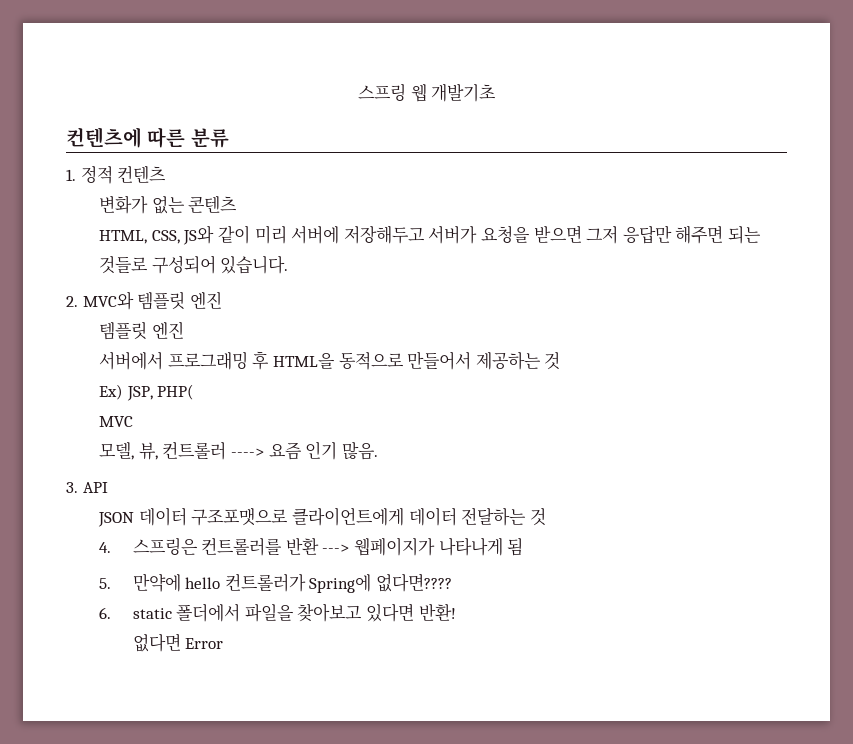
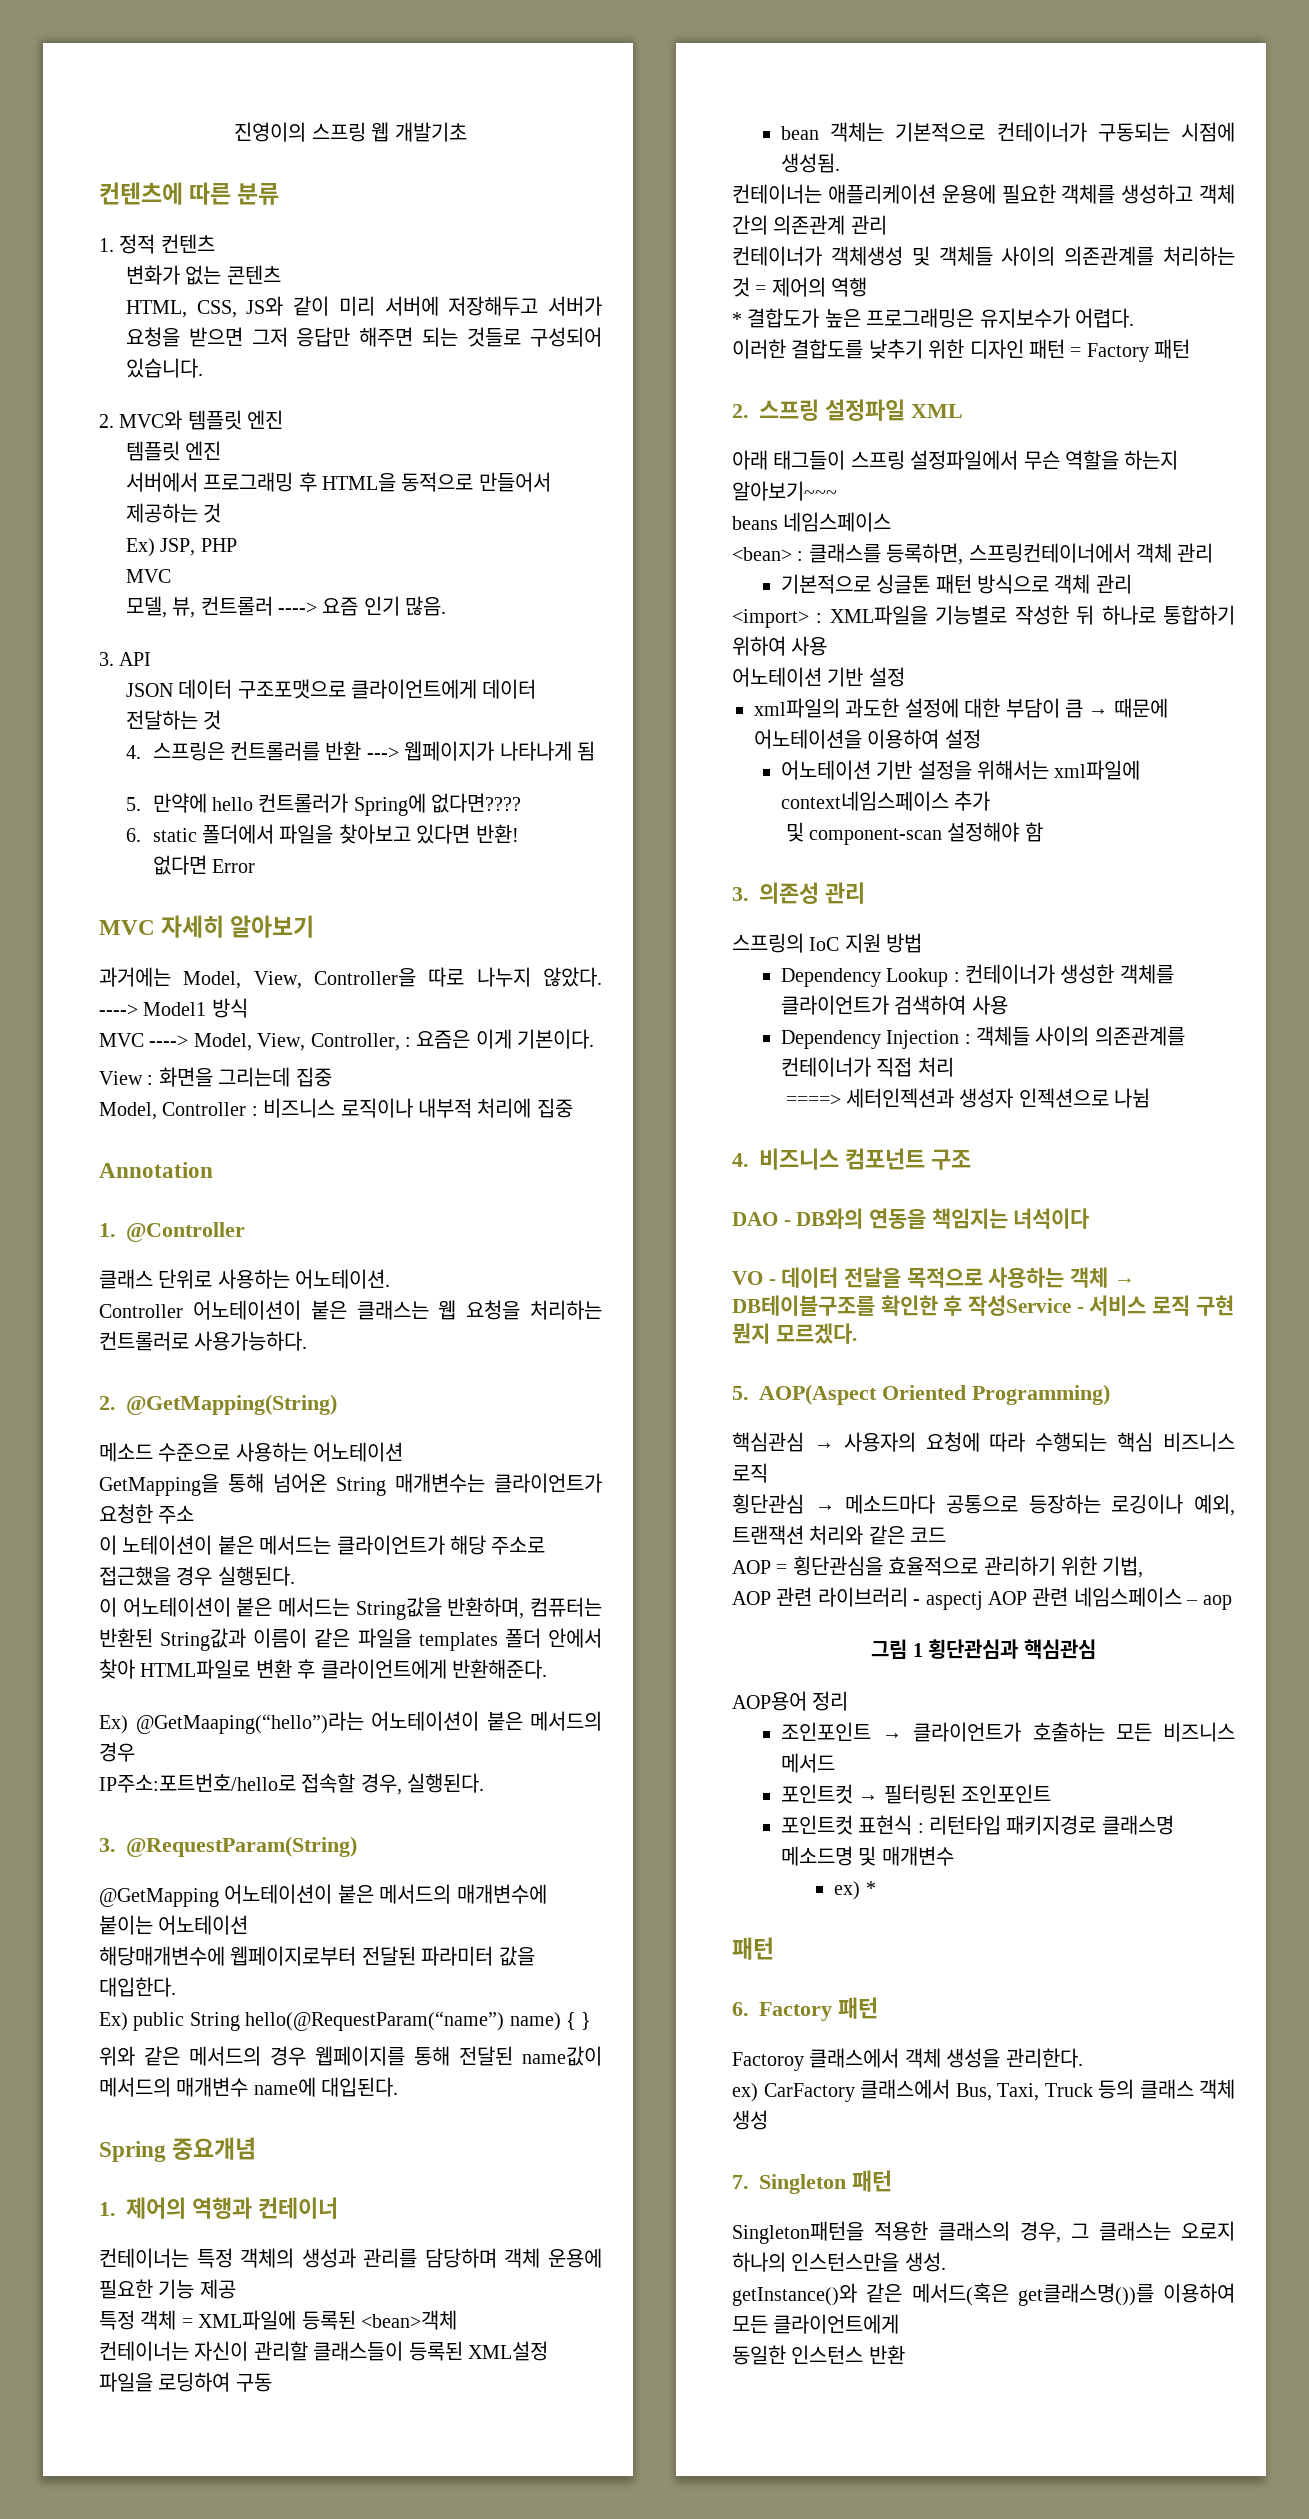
- 스프링 웹 개발기초
+ 진영이의 스프링 웹 개발기초
- Ex) JSP, PHP(
+ Ex) JSP, PHP
+ MVC 자세히 알아보기
+ 과거에는 Model, View, Controller을 따로 나누지 않았다. ----> Model1 방식
+ MVC ----> Model, View, Controller, : 요즘은 이게 기본이다.
+ View : 화면을 그리는데 집중
+ Model, Controller : 비즈니스 로직이나 내부적 처리에 집중
+ Annotation
+ 1. @Controller
+ 클래스 단위로 사용하는 어노테이션.
+ Controller 어노테이션이 붙은 클래스는 웹 요청을 처리하는 컨트롤러로 사용가능하다.
+ 2. @GetMapping(String)
+ 메소드 수준으로 사용하는 어노테이션
+ GetMapping을 통해 넘어온 String 매개변수는 클라이언트가 요청한 주소
+ 이 노테이션이 붙은 메서드는 클라이언트가 해당 주소로 접근했을 경우 실행된다.
+ 이 어노테이션이 붙은 메서드는 String값을 반환하며, 컴퓨터는 반환된 String값과 이름이 같은 파일을 templates 폴더 안에서 찾아 HTML파일로 변환 후 클라이언트에게 반환해준다.
+ Ex) @GetMaaping(“hello”)라는 어노테이션이 붙은 메서드의 경우
+ IP주소:포트번호/hello로 접속할 경우, 실행된다.
+ 3. @RequestParam(String)
+ @GetMapping 어노테이션이 붙은 메서드의 매개변수에 붙이는 어노테이션
+ 해당매개변수에 웹페이지로부터 전달된 파라미터 값을 대입한다.
+ Ex) public String hello(@RequestParam(“name”) name) { }
+ 위와 같은 메서드의 경우 웹페이지를 통해 전달된 name값이 메서드의 매개변수 name에 대입된다.
+ Spring 중요개념
+ 1. 제어의 역행과 컨테이너
+ 컨테이너는 특정 객체의 생성과 관리를 담당하며 객체 운용에 필요한 기능 제공
+ 특정 객체 = XML파일에 등록된 <bean>객체
+ 컨테이너는 자신이 관리할 클래스들이 등록된 XML설정 파일을 로딩하여 구동
+ bean 객체는 기본적으로 컨테이너가 구동되는 시점에 생성됨.
+ 컨테이너는 애플리케이션 운용에 필요한 객체를 생성하고 객체 간의 의존관계 관리
+ 컨테이너가 객체생성 및 객체들 사이의 의존관계를 처리하는 것 = 제어의 역행
+ * 결합도가 높은 프로그래밍은 유지보수가 어렵다.
+ 이러한 결합도를 낮추기 위한 디자인 패턴 = Factory 패턴
+ 2. 스프링 설정파일 XML
+ 아래 태그들이 스프링 설정파일에서 무슨 역할을 하는지 알아보기~~~
+ beans 네임스페이스
+ <bean> : 클래스를 등록하면, 스프링컨테이너에서 객체 관리
+ 기본적으로 싱글톤 패턴 방식으로 객체 관리
+ <import> : XML파일을 기능별로 작성한 뒤 하나로 통합하기 위하여 사용
+ 어노테이션 기반 설정
+ xml파일의 과도한 설정에 대한 부담이 큼 → 때문에 어노테이션을 이용하여 설정
+ 어노테이션 기반 설정을 위해서는 xml파일에 context네임스페이스 추가
+ 및 component-scan 설정해야 함
+ 3. 의존성 관리
+ 스프링의 IoC 지원 방법
+ Dependency Lookup : 컨테이너가 생성한 객체를 클라이언트가 검색하여 사용
+ Dependency Injection : 객체들 사이의 의존관계를 컨테이너가 직접 처리
+ ====> 세터인젝션과 생성자 인젝션으로 나뉨
+ 4. 비즈니스 컴포넌트 구조
+ DAO - DB와의 연동을 책임지는 녀석이다
+ VO - 데이터 전달을 목적으로 사용하는 객체 → DB테이블구조를 확인한 후 작성Service - 서비스 로직 구현 뭔지 모르겠다.
+ 5. AOP(Aspect Oriented Programming)
+ 핵심관심 → 사용자의 요청에 따라 수행되는 핵심 비즈니스 로직
+ 횡단관심 → 메소드마다 공통으로 등장하는 로깅이나 예외, 트랜잭션 처리와 같은 코드
+ AOP = 횡단관심을 효율적으로 관리하기 위한 기법,
+ AOP 관련 라이브러리 - aspectj AOP 관련 네임스페이스 – aop
+ 그림 1 횡단관심과 핵심관심
+ AOP용어 정리
+ 조인포인트 → 클라이언트가 호출하는 모든 비즈니스 메서드
+ 포인트컷 → 필터링된 조인포인트
+ 포인트컷 표현식 : 리턴타입 패키지경로 클래스명 메소드명 및 매개변수
+ ex) *
+ 패턴
+ 6. Factory 패턴
+ Factoroy 클래스에서 객체 생성을 관리한다.
+ ex) CarFactory 클래스에서 Bus, Taxi, Truck 등의 클래스 객체 생성
+ 7. Singleton 패턴
+ Singleton패턴을 적용한 클래스의 경우, 그 클래스는 오로지 하나의 인스턴스만을 생성.
+ getInstance()와 같은 메서드(혹은 get클래스명())를 이용하여 모든 클라이언트에게
+ 동일한 인스턴스 반환

